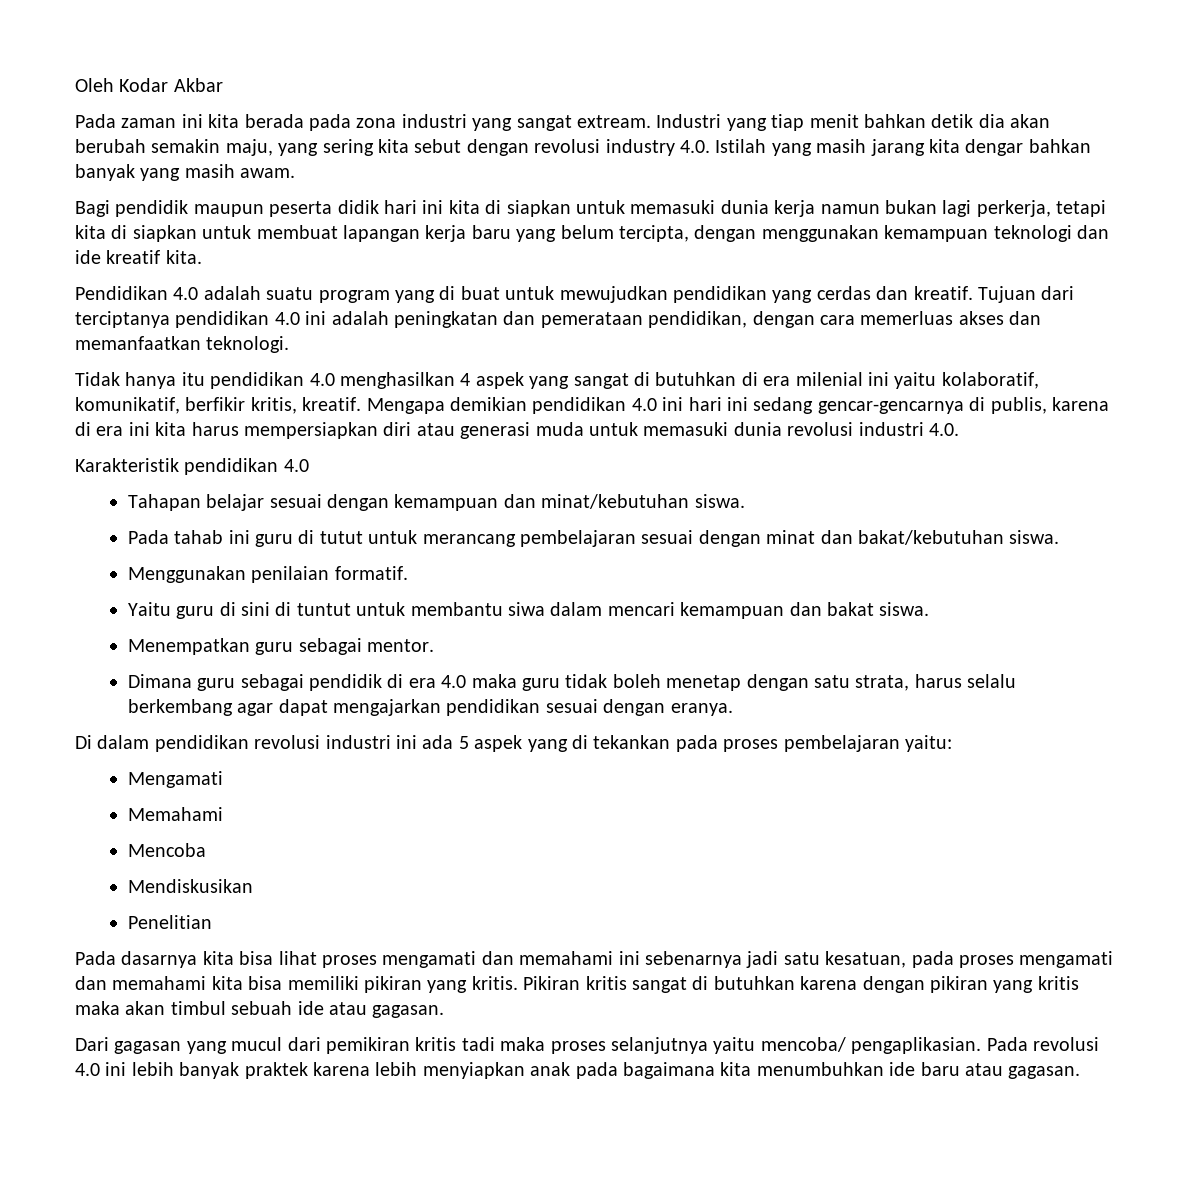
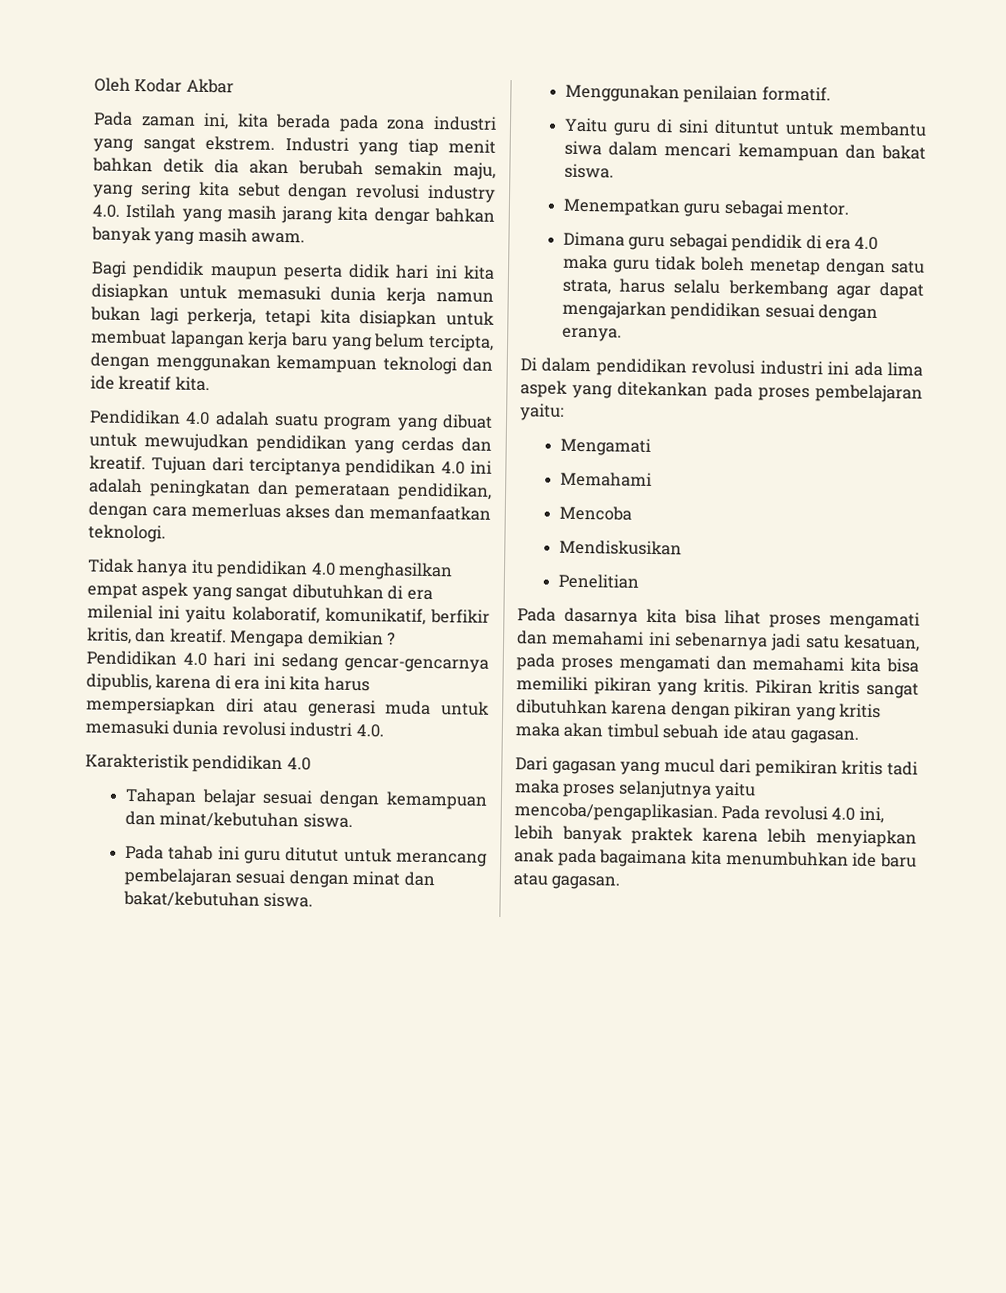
- Pada zaman ini kita berada pada zona industri yang sangat extream.
+ Pada zaman ini, kita berada pada zona industri yang sangat ekstrem.
- Bagi pendidik maupun peserta didik hari ini kita di siapkan untuk memasuki dunia kerja namun bukan lagi perkerja, tetapi kita di siapkan untuk membuat lapangan kerja baru yang belum tercipta, dengan menggunakan kemampuan teknologi dan ide kreatif kita.
+ Bagi pendidik maupun peserta didik hari ini kita disiapkan untuk memasuki dunia kerja namun bukan lagi perkerja, tetapi kita disiapkan untuk membuat lapangan kerja baru yang belum tercipta, dengan menggunakan kemampuan teknologi dan ide kreatif kita.
- Pendidikan 4.0 adalah suatu program yang di buat untuk mewujudkan pendidikan yang cerdas dan kreatif.
+ Pendidikan 4.0 adalah suatu program yang dibuat untuk mewujudkan pendidikan yang cerdas dan kreatif.
- Tidak hanya itu pendidikan 4.0 menghasilkan 4 aspek yang sangat di butuhkan di era milenial ini yaitu kolaboratif, komunikatif, berfikir kritis, kreatif.
+ Tidak hanya itu pendidikan 4.0 menghasilkan empat aspek yang sangat dibutuhkan di era milenial ini yaitu kolaboratif, komunikatif, berfikir kritis, dan kreatif.
- Mengapa demikian pendidikan 4.0 ini hari ini sedang gencar-gencarnya di publis, karena di era ini kita harus mempersiapkan diri atau generasi muda untuk memasuki dunia revolusi industri 4.0.
+ Mengapa demikian ? Pendidikan 4.0 hari ini sedang gencar-gencarnya dipublis, karena di era ini kita harus mempersiapkan diri atau generasi muda untuk memasuki dunia revolusi industri 4.0.
- Pada tahab ini guru di tutut untuk merancang pembelajaran sesuai dengan minat dan bakat/kebutuhan siswa.
+ Pada tahab ini guru ditutut untuk merancang pembelajaran sesuai dengan minat dan bakat/kebutuhan siswa.
- Yaitu guru di sini di tuntut untuk membantu siwa dalam mencari kemampuan dan bakat siswa.
+ Yaitu guru di sini dituntut untuk membantu siwa dalam mencari kemampuan dan bakat siswa.
- Di dalam pendidikan revolusi industri ini ada 5 aspek yang di tekankan pada proses pembelajaran yaitu:
+ Di dalam pendidikan revolusi industri ini ada lima aspek yang ditekankan pada proses pembelajaran yaitu:
- Pikiran kritis sangat di butuhkan karena dengan pikiran yang kritis maka akan timbul sebuah ide atau gagasan.
+ Pikiran kritis sangat dibutuhkan karena dengan pikiran yang kritis maka akan timbul sebuah ide atau gagasan.
- Dari gagasan yang mucul dari pemikiran kritis tadi maka proses selanjutnya yaitu mencoba/ pengaplikasian.
+ Dari gagasan yang mucul dari pemikiran kritis tadi maka proses selanjutnya yaitu mencoba/pengaplikasian.
- Pada revolusi 4.0 ini lebih banyak praktek karena lebih menyiapkan anak pada bagaimana kita menumbuhkan ide baru atau gagasan.
+ Pada revolusi 4.0 ini, lebih banyak praktek karena lebih menyiapkan anak pada bagaimana kita menumbuhkan ide baru atau gagasan.

